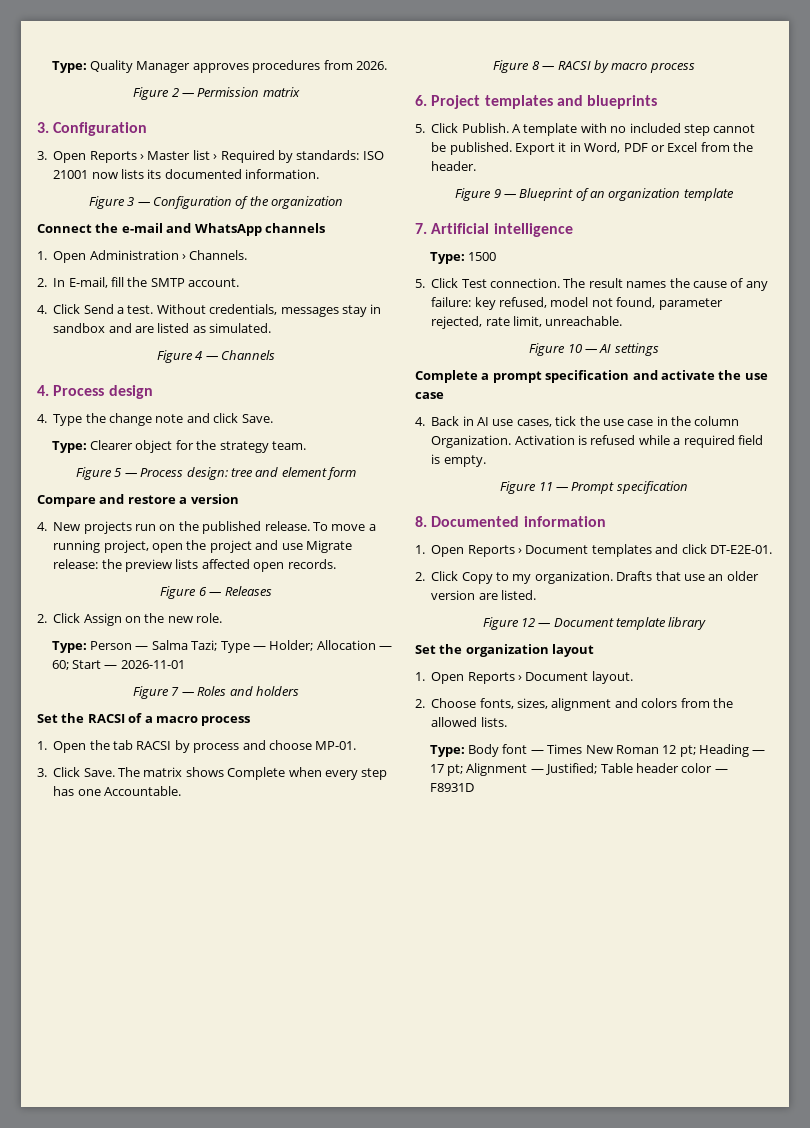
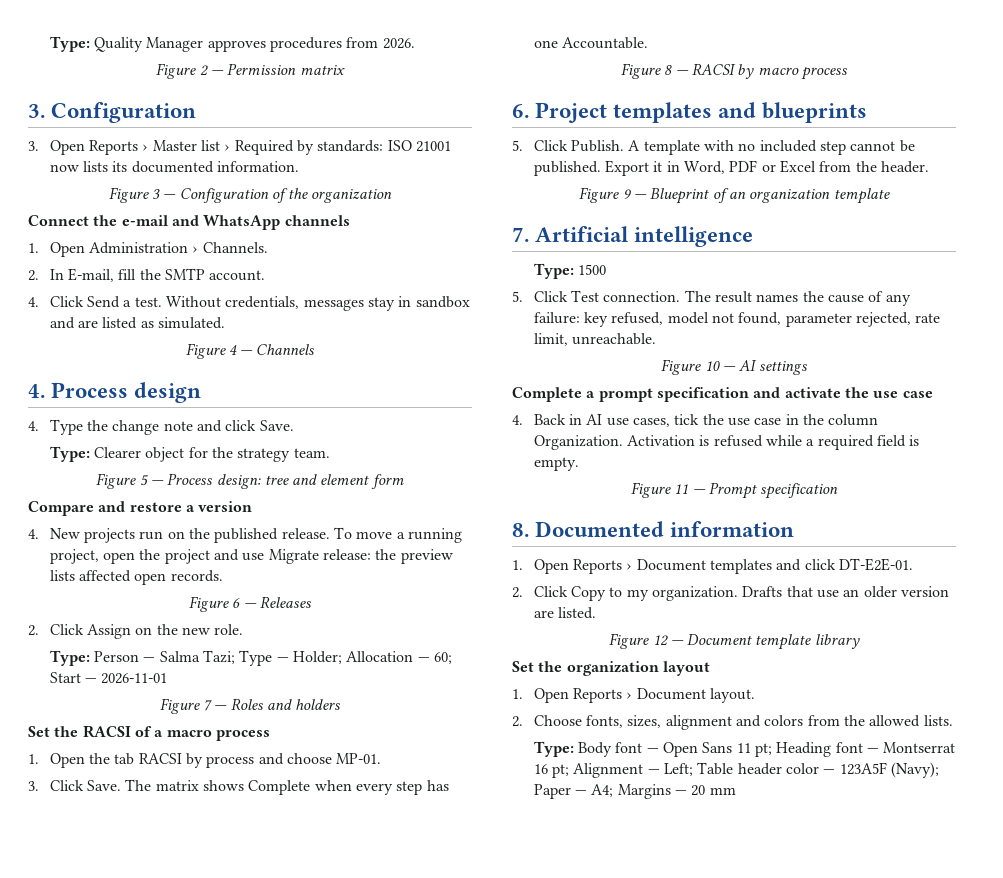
- Type: Body font — Times New Roman 12 pt; Heading — 17 pt; Alignment — Justified; Table header color — F8931D
+ Type: Body font — Open Sans 11 pt; Heading font — Montserrat 16 pt; Alignment — Left; Table header color — 123A5F (Navy); Paper — A4; Margins — 20 mm

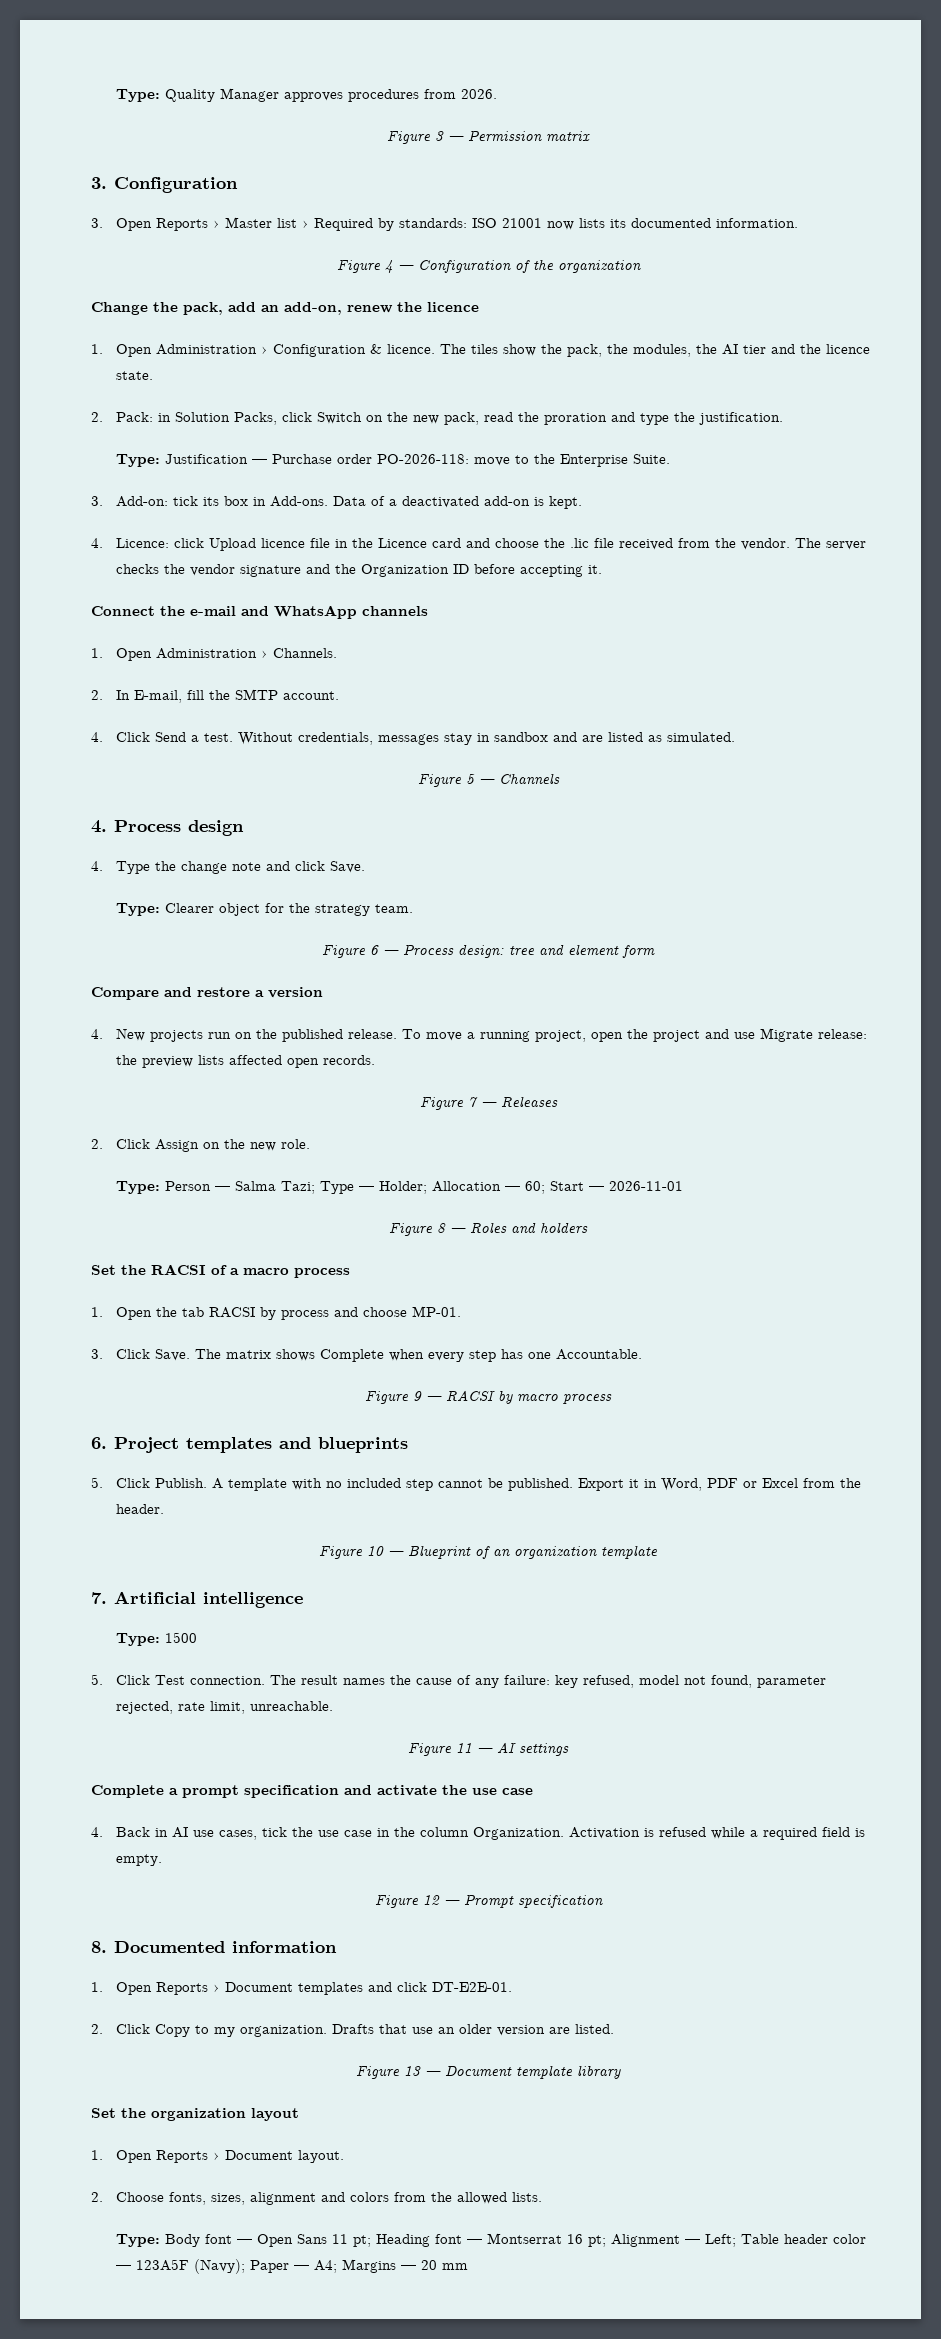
- Figure 2 — Permission matrix
+ Figure 3 — Permission matrix
- Figure 3 — Configuration of the organization
+ Figure 4 — Configuration of the organization
+ Change the pack, add an add-on, renew the licence
+ 1. Open Administration › Configuration & licence. The tiles show the pack, the modules, the AI tier and the licence state.
+ 2. Pack: in Solution Packs, click Switch on the new pack, read the proration and type the justification.
+ Type: Justification — Purchase order PO-2026-118: move to the Enterprise Suite.
+ 3. Add-on: tick its box in Add-ons. Data of a deactivated add-on is kept.
+ 4. Licence: click Upload licence file in the Licence card and choose the .lic file received from the vendor. The server checks the vendor signature and the Organization ID before accepting it.
- Figure 4 — Channels
+ Figure 5 — Channels
- Figure 5 — Process design: tree and element form
+ Figure 6 — Process design: tree and element form
- Figure 6 — Releases
+ Figure 7 — Releases
- Figure 7 — Roles and holders
+ Figure 8 — Roles and holders
- Figure 8 — RACSI by macro process
+ Figure 9 — RACSI by macro process
- Figure 9 — Blueprint of an organization template
+ Figure 10 — Blueprint of an organization template
- Figure 10 — AI settings
+ Figure 11 — AI settings
- Figure 11 — Prompt specification
+ Figure 12 — Prompt specification
- Figure 12 — Document template library
+ Figure 13 — Document template library

